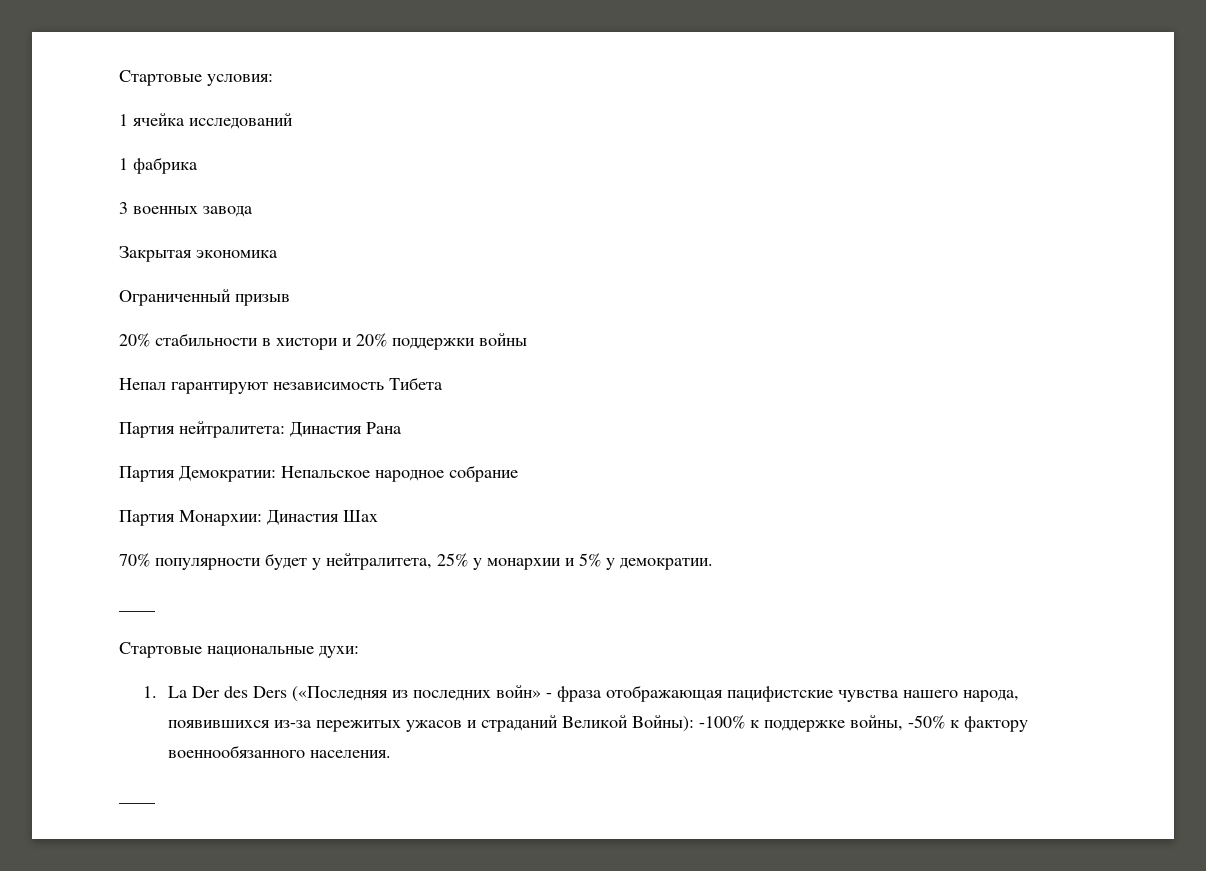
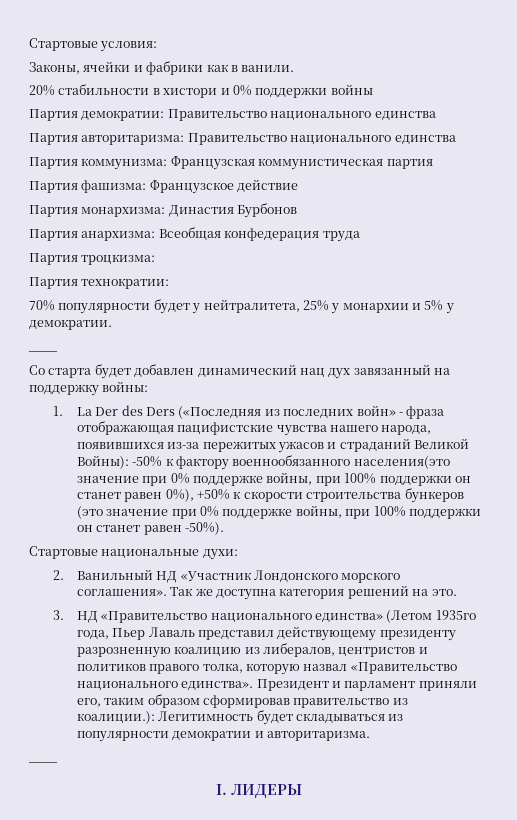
- 1 ячейка исследований
- 1 фабрика
- 3 военных завода
- Закрытая экономика
- Ограниченный призыв
+ Законы, ячейки и фабрики как в ванили.
- 20% стабильности в хистори и 20% поддержки войны
+ 20% стабильности в хистори и 0% поддержки войны
- Непал гарантируют независимость Тибета
- Партия нейтралитета: Династия Рана
- Партия Демократии: Непальское народное собрание
- Партия Монархии: Династия Шах
+ Партия демократии: Правительство национального единства
+ Партия авторитаризма: Правительство национального единства
+ Партия коммунизма: Французская коммунистическая партия
+ Партия фашизма: Французское действие
+ Партия монархизма: Династия Бурбонов
+ Партия анархизма: Всеобщая конфедерация труда
+ Партия троцкизма:
+ Партия технократии:
- Стартовые национальные духи:
+ Со старта будет добавлен динамический нац дух завязанный на поддержку войны:
- 1. La Der des Ders («Последняя из последних войн» - фраза отображающая пацифистские чувства нашего народа, появившихся из-за пережитых ужасов и страданий Великой Войны): -100% к поддержке войны, -50% к фактору военнообязанного населения.
+ 1. La Der des Ders («Последняя из последних войн» - фраза отображающая пацифистские чувства нашего народа, появившихся из-за пережитых ужасов и страданий Великой Войны): -50% к фактору военнообязанного населения(это значение при 0% поддержке войны, при 100% поддержки он станет равен 0%), +50% к скорости строительства бункеров (это значение при 0% поддержке войны, при 100% поддержки он станет равен -50%).
+ Стартовые национальные духи:
+ 2. Ванильный НД «Участник Лондонского морского соглашения». Так же доступна категория решений на это.
+ 3. НД «Правительство национального единства» (Летом 1935го года, Пьер Лаваль представил действующему президенту разрозненную коалицию из либералов, центристов и политиков правого толка, которую назвал «Правительство национального единства». Президент и парламент приняли его, таким образом сформировав правительство из коалиции.): Легитимность будет складываться из популярности демократии и авторитаризма.
  ____
+ I. ЛИДЕРЫ

